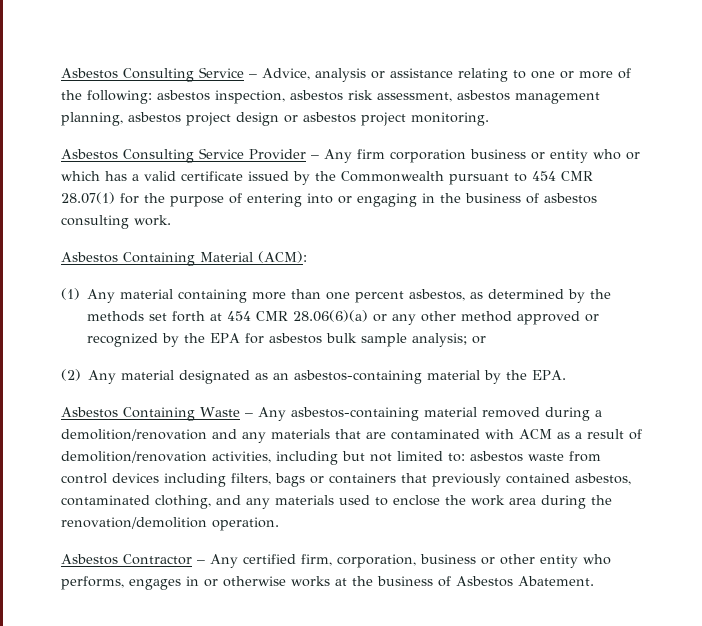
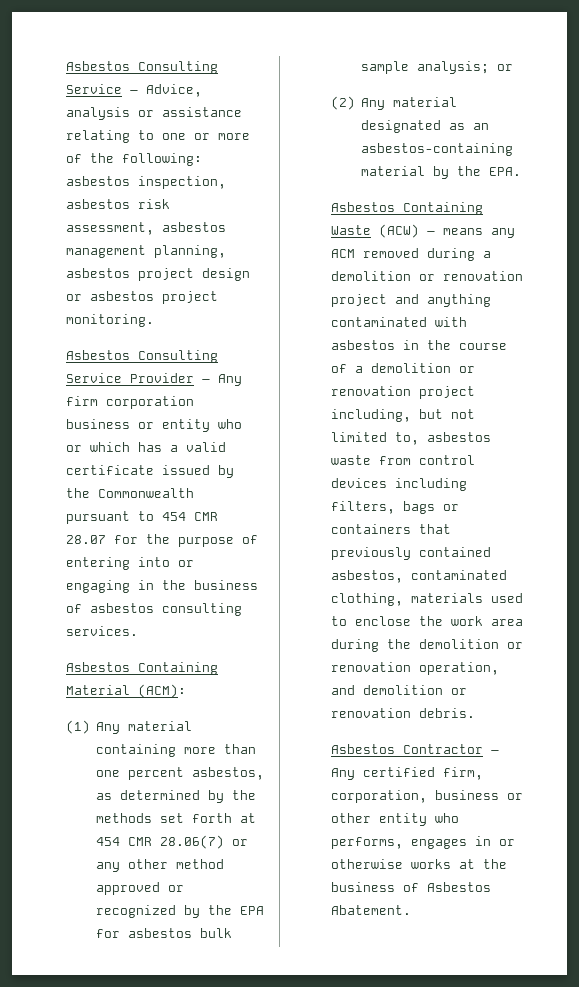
- Asbestos Consulting Service Provider – Any firm corporation business or entity who or which has a valid certificate issued by the Commonwealth pursuant to 454 CMR 28.07(1) for the purpose of entering into or engaging in the business of asbestos consulting work.
+ Asbestos Consulting Service Provider – Any firm corporation business or entity who or which has a valid certificate issued by the Commonwealth pursuant to 454 CMR 28.07 for the purpose of entering into or engaging in the business of asbestos consulting services.
- (1) Any material containing more than one percent asbestos, as determined by the methods set forth at 454 CMR 28.06(6)(a) or any other method approved or recognized by the EPA for asbestos bulk sample analysis; or
+ (1) Any material containing more than one percent asbestos, as determined by the methods set forth at 454 CMR 28.06(7) or any other method approved or recognized by the EPA for asbestos bulk sample analysis; or
- Asbestos Containing Waste – Any asbestos-containing material removed during a demolition/renovation and any materials that are contaminated with ACM as a result of demolition/renovation activities, including but not limited to: asbestos waste from control devices including filters, bags or containers that previously contained asbestos, contaminated clothing, and any materials used to enclose the work area during the renovation/demolition operation.
+ Asbestos Containing Waste (ACW) – means any ACM removed during a demolition or renovation project and anything contaminated with asbestos in the course of a demolition or renovation project including, but not limited to, asbestos waste from control devices including filters, bags or containers that previously contained asbestos, contaminated clothing, materials used to enclose the work area during the demolition or renovation operation, and demolition or renovation debris.

